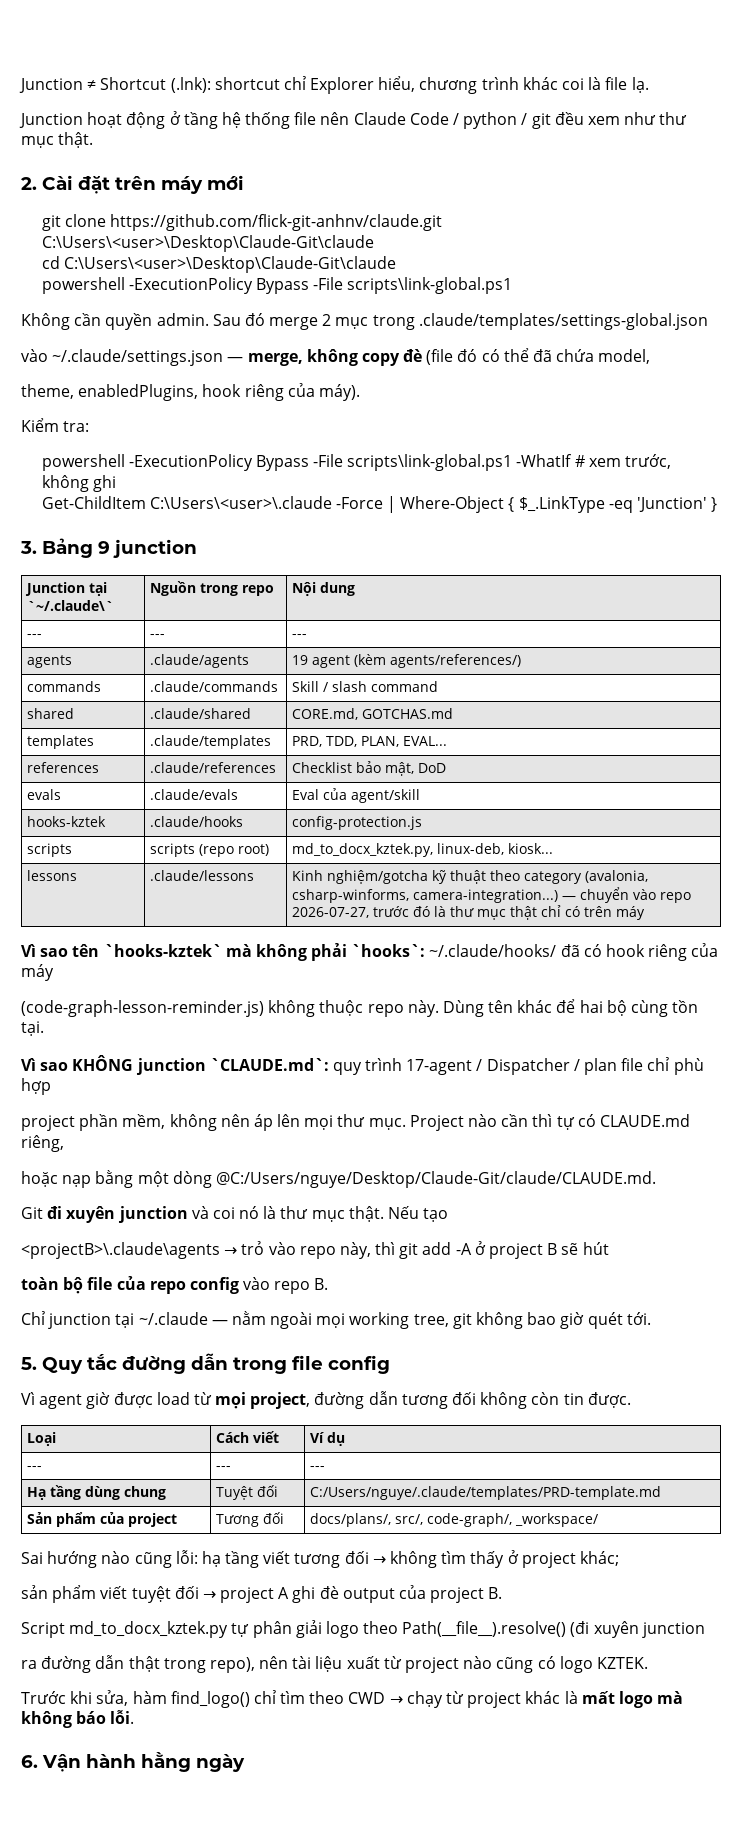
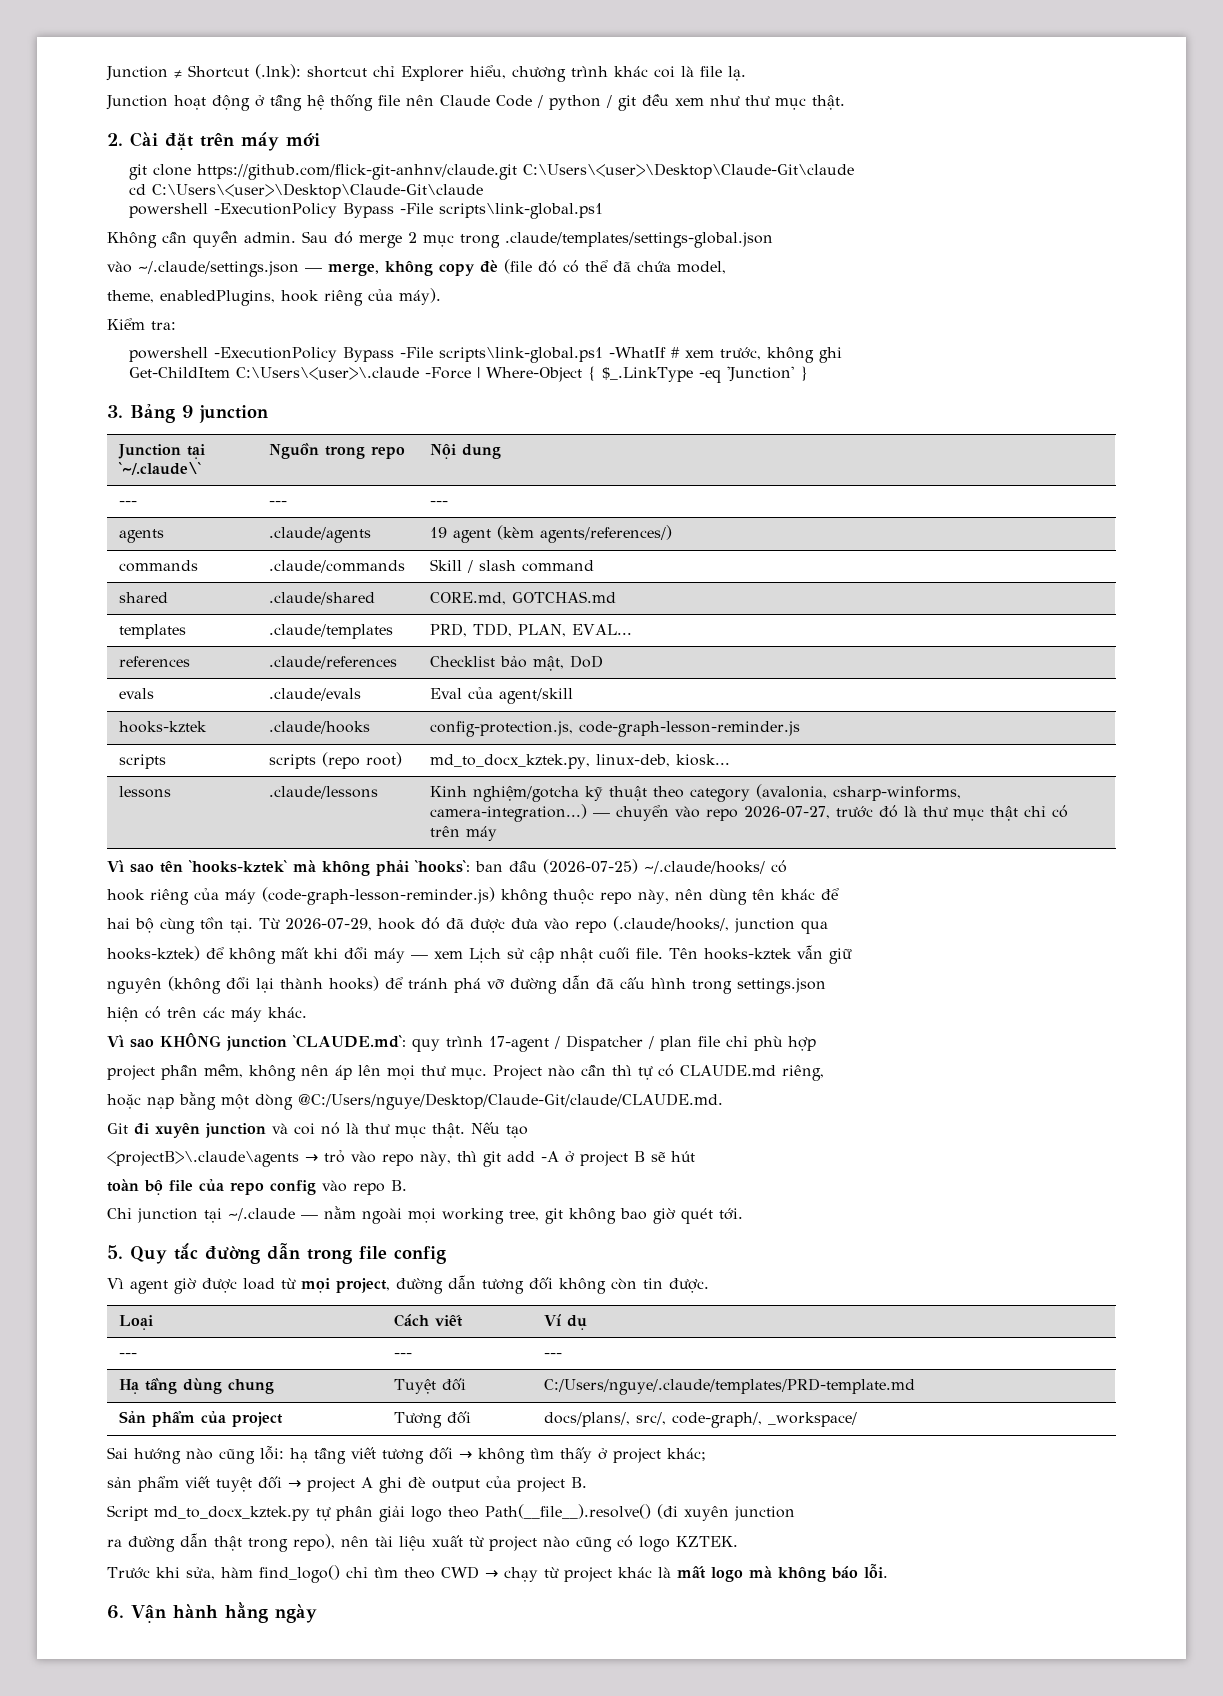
- hooks-kztek | .claude/hooks | config-protection.js
+ hooks-kztek | .claude/hooks | config-protection.js, code-graph-lesson-reminder.js
- Vì sao tên `hooks-kztek` mà không phải `hooks`: ~/.claude/hooks/ đã có hook riêng của máy
- (code-graph-lesson-reminder.js) không thuộc repo này. Dùng tên khác để hai bộ cùng tồn tại.
+ Vì sao tên `hooks-kztek` mà không phải `hooks`: ban đầu (2026-07-25) ~/.claude/hooks/ có
+ hook riêng của máy (code-graph-lesson-reminder.js) không thuộc repo này, nên dùng tên khác để
+ hai bộ cùng tồn tại. Từ 2026-07-29, hook đó đã được đưa vào repo (.claude/hooks/, junction qua
+ hooks-kztek) để không mất khi đổi máy — xem Lịch sử cập nhật cuối file. Tên hooks-kztek vẫn giữ
+ nguyên (không đổi lại thành hooks) để tránh phá vỡ đường dẫn đã cấu hình trong settings.json
+ hiện có trên các máy khác.

